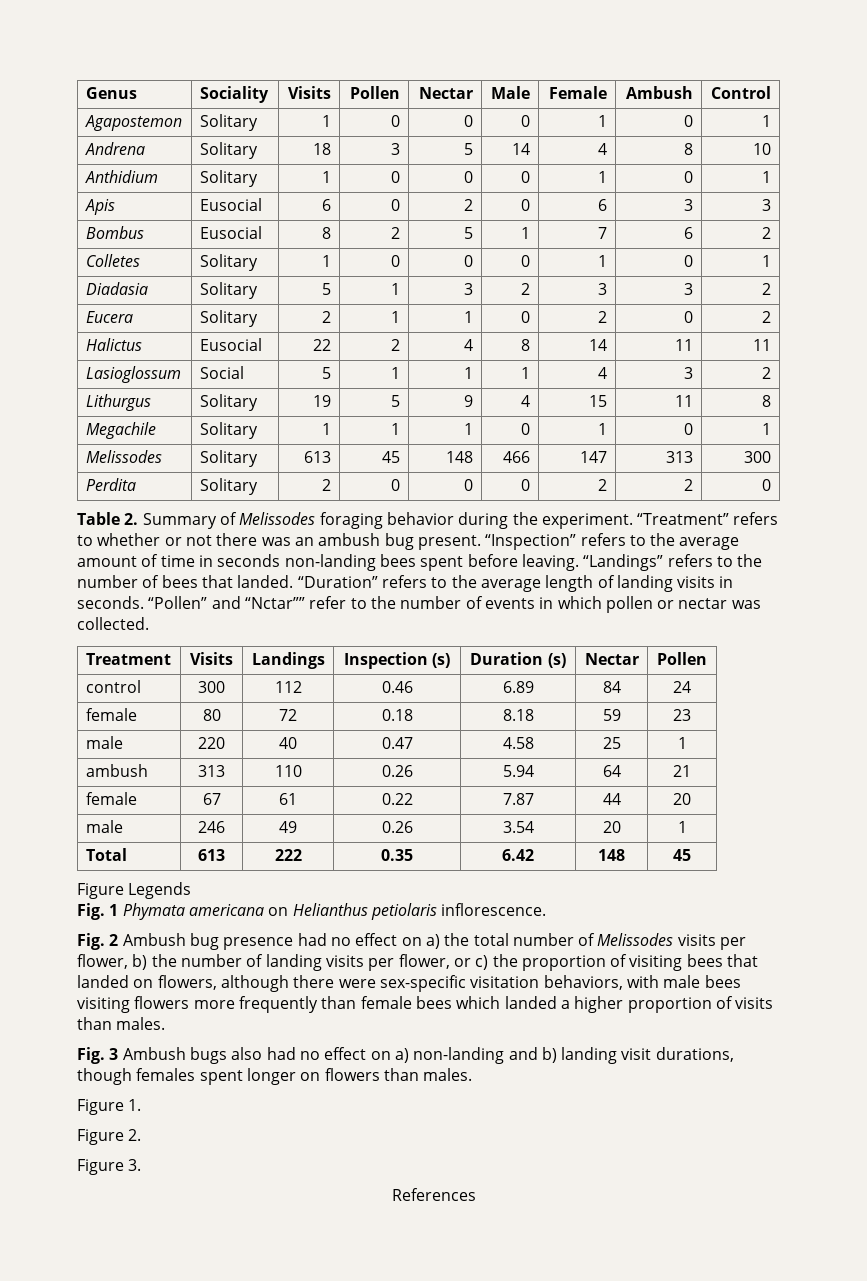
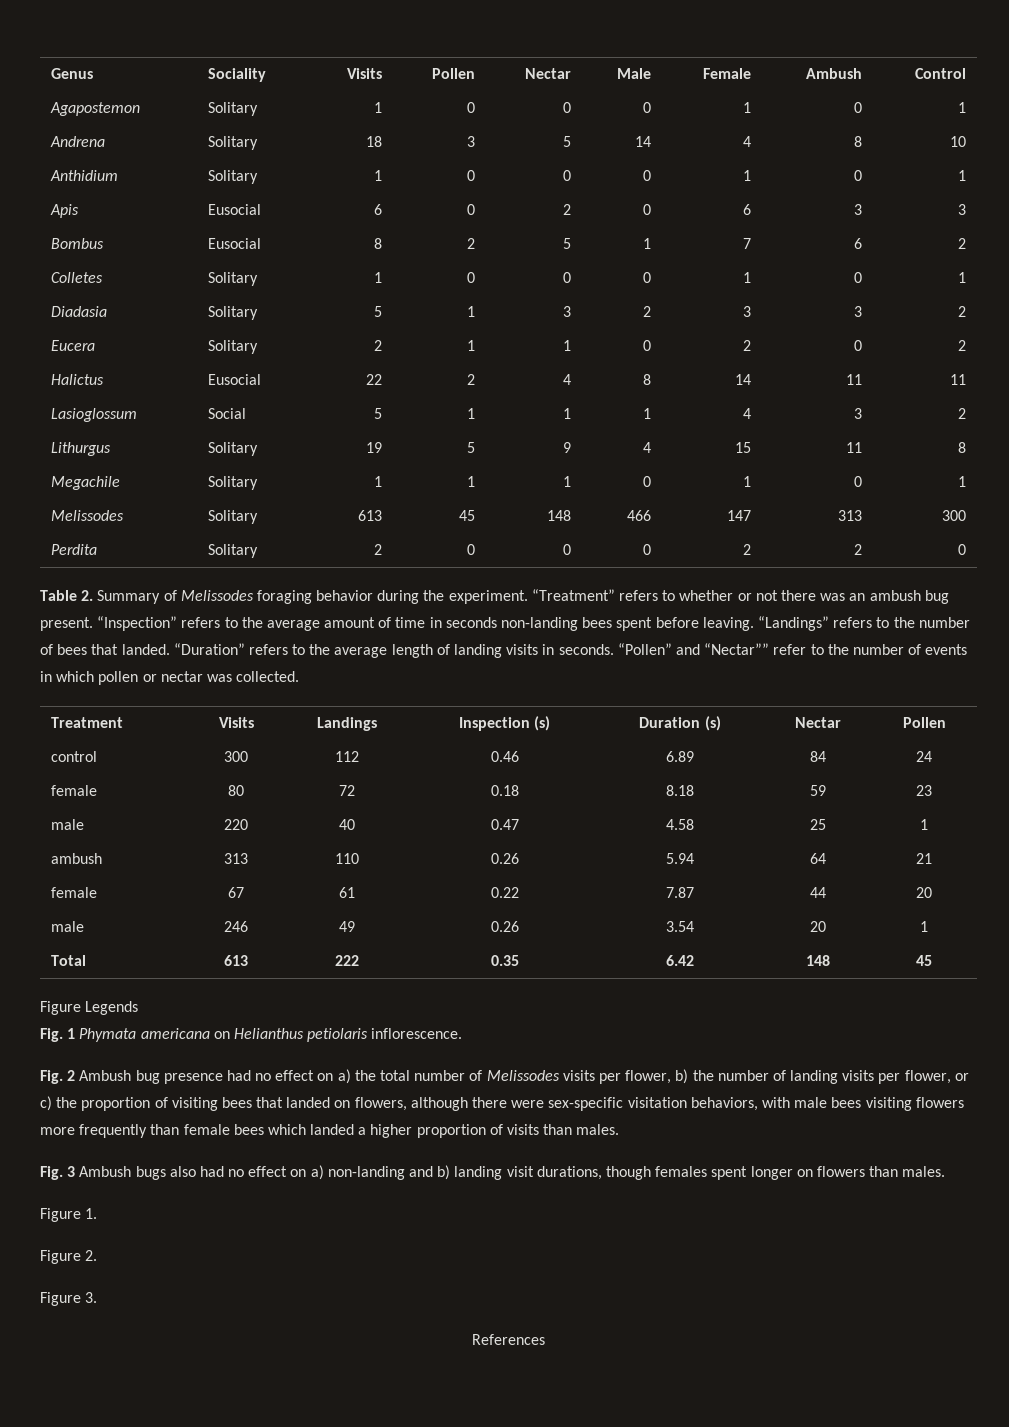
- “Pollen” and “Nctar”” refer to the number of events in which pollen or nectar was collected.
+ “Pollen” and “Nectar”” refer to the number of events in which pollen or nectar was collected.

